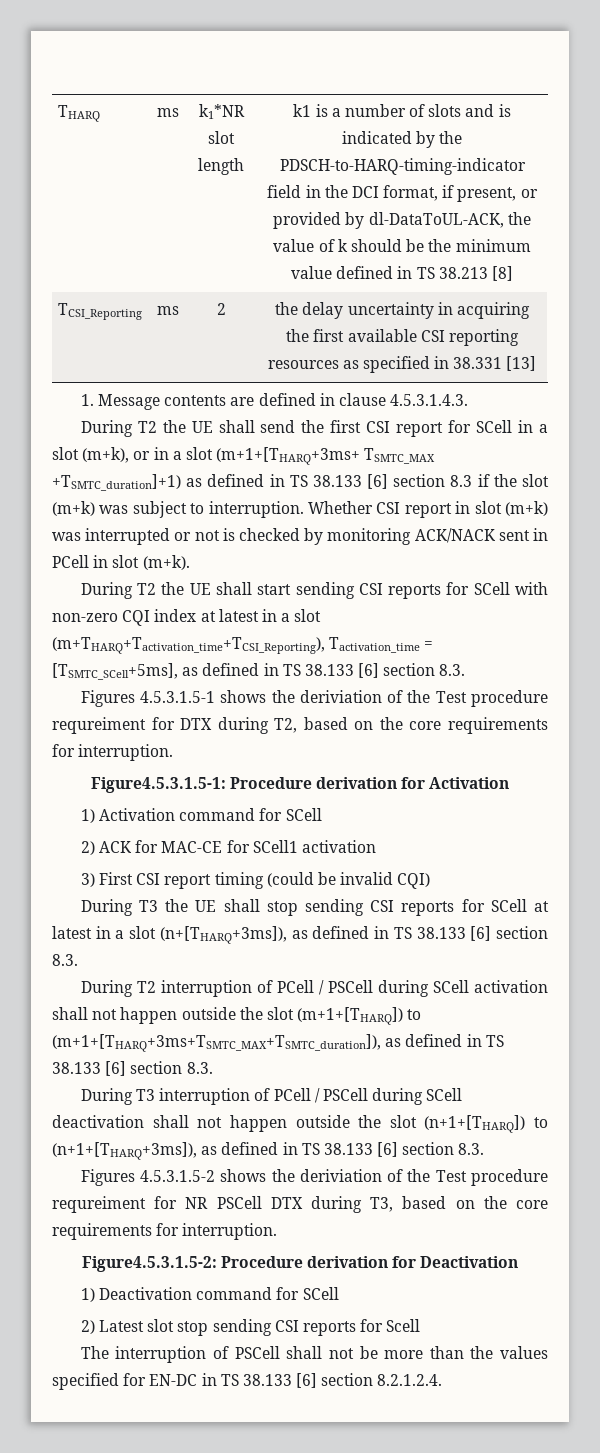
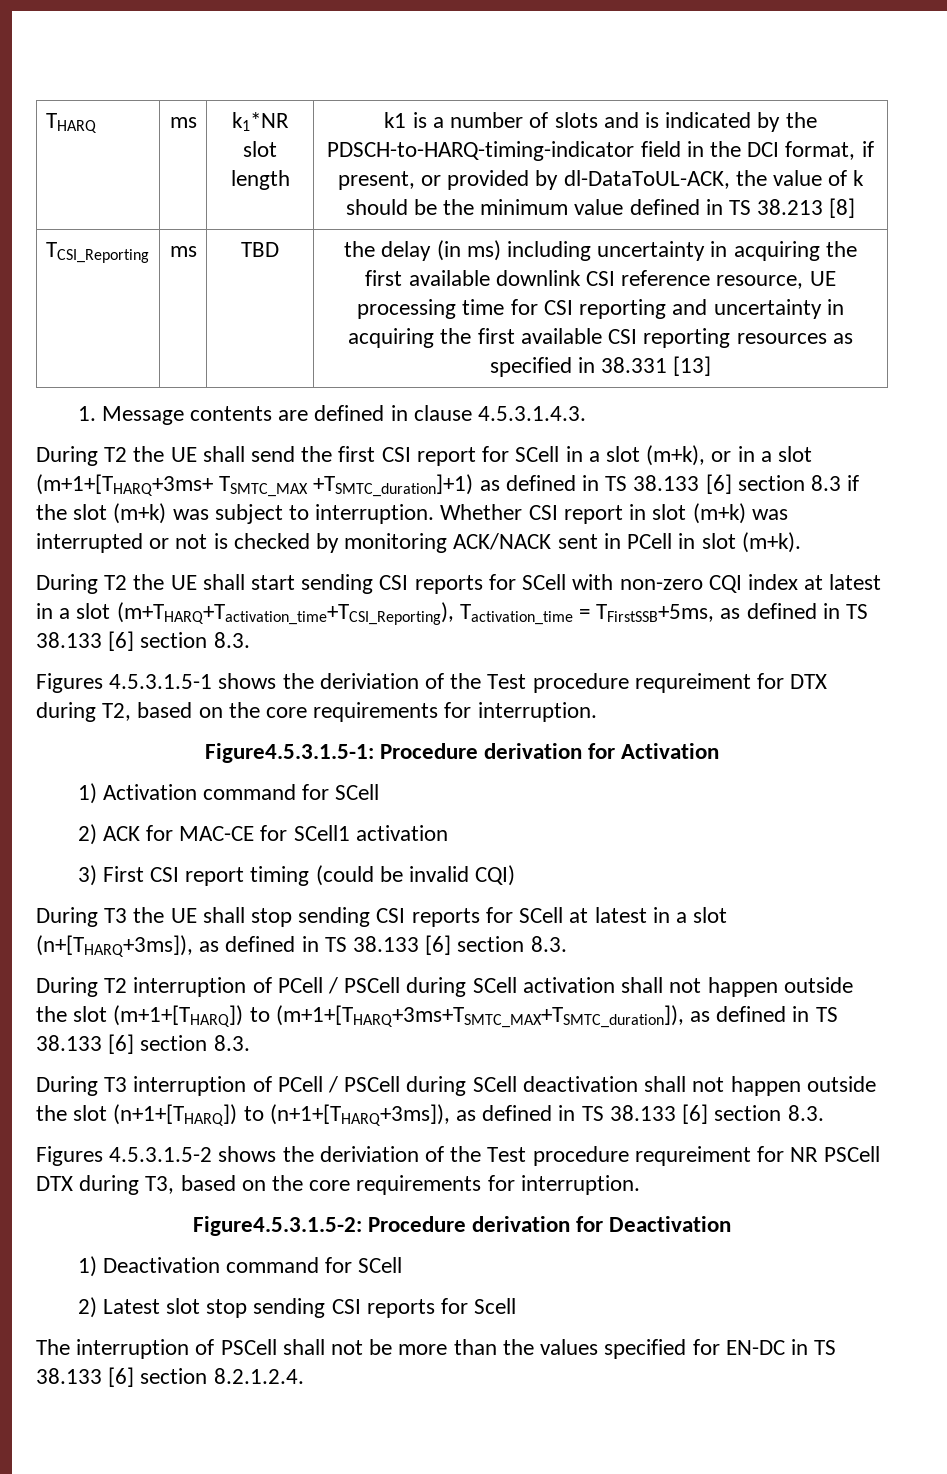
- TCSI_Reporting | ms | 2 | the delay uncertainty in acquiring the first available CSI reporting resources as specified in 38.331 [13]
+ TCSI_Reporting | ms | TBD | the delay (in ms) including uncertainty in acquiring the first available downlink CSI reference resource, UE processing time for CSI reporting and uncertainty in acquiring the first available CSI reporting resources as specified in 38.331 [13]
- During T2 the UE shall start sending CSI reports for SCell with non-zero CQI index at latest in a slot (m+THARQ+Tactivation_time+TCSI_Reporting), Tactivation_time = [TSMTC_SCell+5ms], as defined in TS 38.133 [6] section 8.3.
+ During T2 the UE shall start sending CSI reports for SCell with non-zero CQI index at latest in a slot (m+THARQ+Tactivation_time+TCSI_Reporting), Tactivation_time = TFirstSSB+5ms, as defined in TS 38.133 [6] section 8.3.

